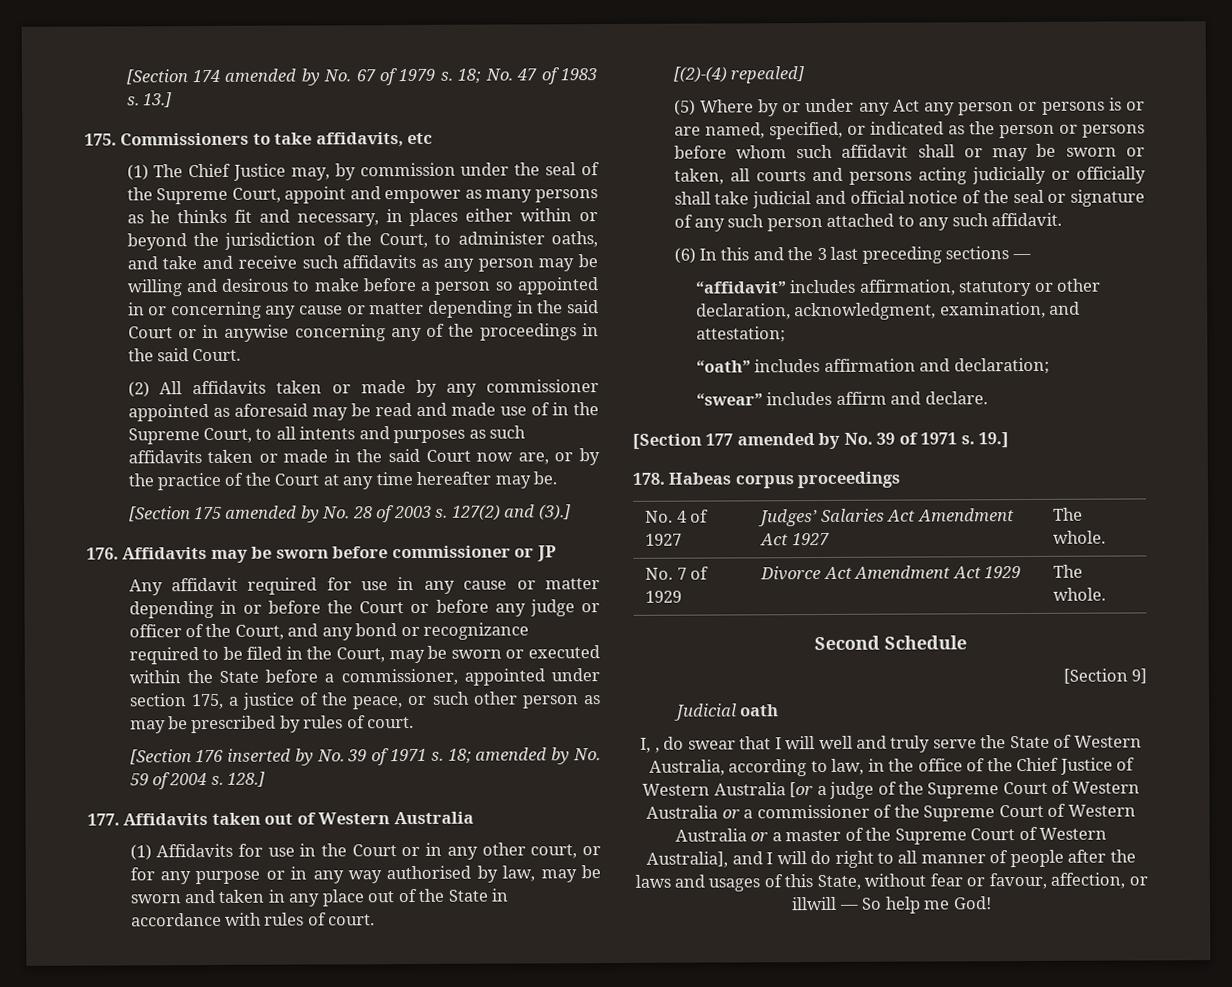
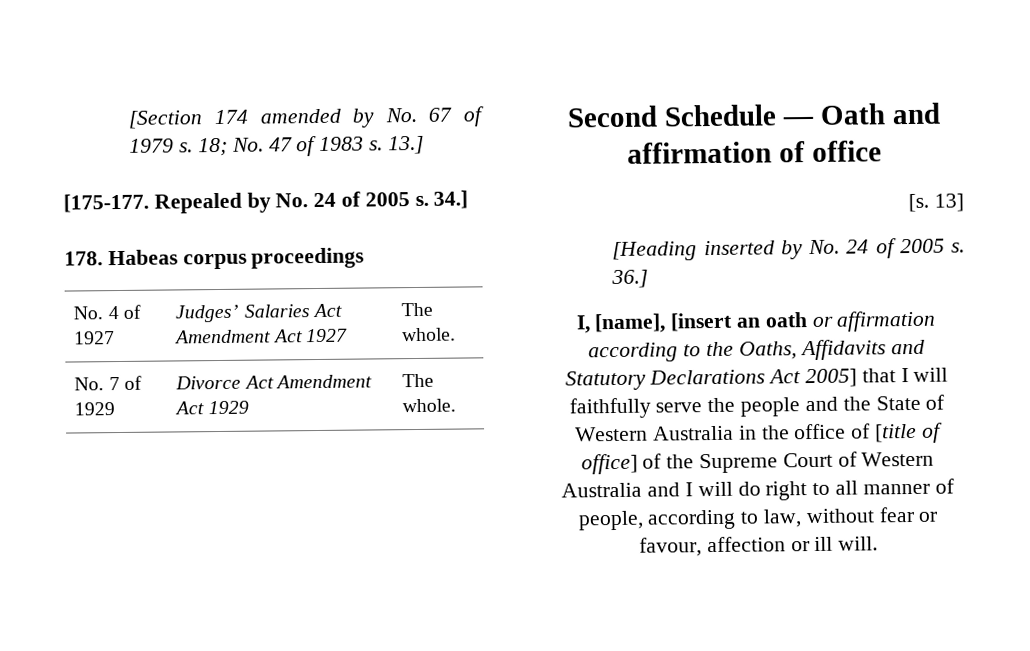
- 175. Commissioners to take affidavits, etc
- (1) The Chief Justice may, by commission under the seal of the Supreme Court, appoint and empower as many persons as he thinks fit and necessary, in places either within or beyond the jurisdiction of the Court, to administer oaths, and take and receive such affidavits as any person may be willing and desirous to make before a person so appointed in or concerning any cause or matter depending in the said Court or in anywise concerning any of the proceedings in the said Court.
- (2) All affidavits taken or made by any commissioner appointed as aforesaid may be read and made use of in the Supreme Court, to all intents and purposes as such affidavits taken or made in the said Court now are, or by the practice of the Court at any time hereafter may be.
- [Section 175 amended by No. 28 of 2003 s. 127(2) and (3).]
- 176. Affidavits may be sworn before commissioner or JP
- Any affidavit required for use in any cause or matter depending in or before the Court or before any judge or officer of the Court, and any bond or recognizance required to be filed in the Court, may be sworn or executed within the State before a commissioner, appointed under section 175, a justice of the peace, or such other person as may be prescribed by rules of court.
- [Section 176 inserted by No. 39 of 1971 s. 18; amended by No. 59 of 2004 s. 128.]
- 177. Affidavits taken out of Western Australia
- (1) Affidavits for use in the Court or in any other court, or for any purpose or in any way authorised by law, may be sworn and taken in any place out of the State in accordance with rules of court.
- [(2)-(4) repealed]
- (5) Where by or under any Act any person or persons is or are named, specified, or indicated as the person or persons before whom such affidavit shall or may be sworn or taken, all courts and persons acting judicially or officially shall take judicial and official notice of the seal or signature of any such person attached to any such affidavit.
- (6) In this and the 3 last preceding sections —
- “affidavit” includes affirmation, statutory or other declaration, acknowledgment, examination, and attestation;
- “oath” includes affirmation and declaration;
- “swear” includes affirm and declare.
- [Section 177 amended by No. 39 of 1971 s. 19.]
+ [175-177. Repealed by No. 24 of 2005 s. 34.]
- Second Schedule
- [Section 9]
- Judicial oath
- I, , do swear that I will well and truly serve the State of Western Australia, according to law, in the office of the Chief Justice of Western Australia [or a judge of the Supreme Court of Western Australia or a commissioner of the Supreme Court of Western Australia or a master of the Supreme Court of Western Australia], and I will do right to all manner of people after the laws and usages of this State, without fear or favour, affection, or illwill — So help me God!
+ Second Schedule — Oath and affirmation of office
+ [s. 13]
+ [Heading inserted by No. 24 of 2005 s. 36.]
+ I, [name], [insert an oath or affirmation according to the Oaths, Affidavits and Statutory Declarations Act 2005] that I will faithfully serve the people and the State of Western Australia in the office of [title of office] of the Supreme Court of Western Australia and I will do right to all manner of people, according to law, without fear or favour, affection or ill will.

